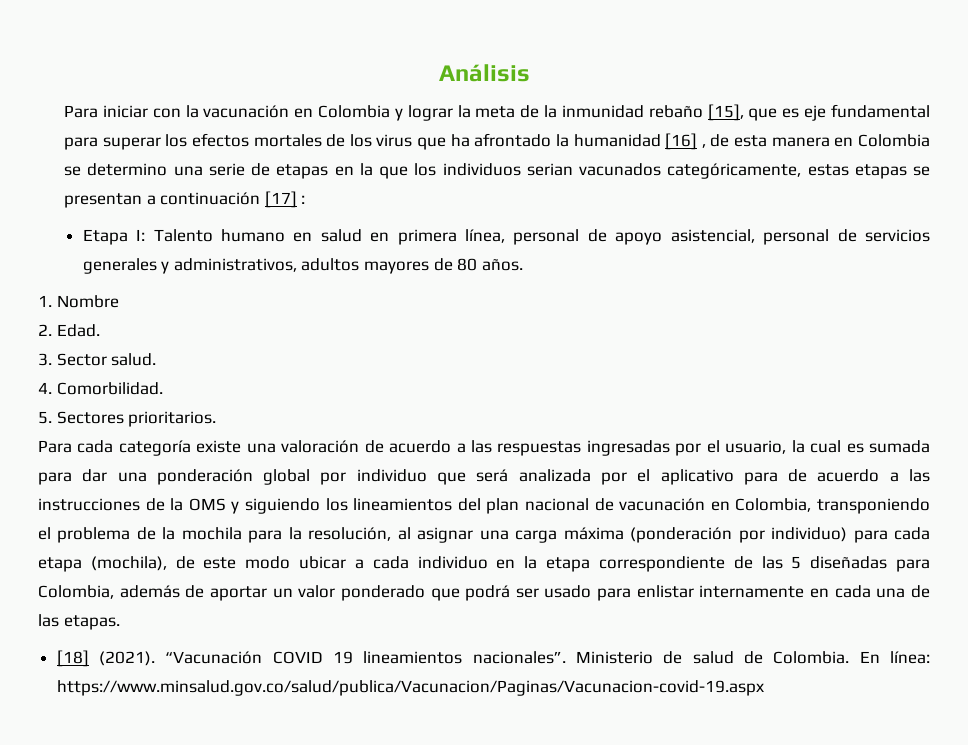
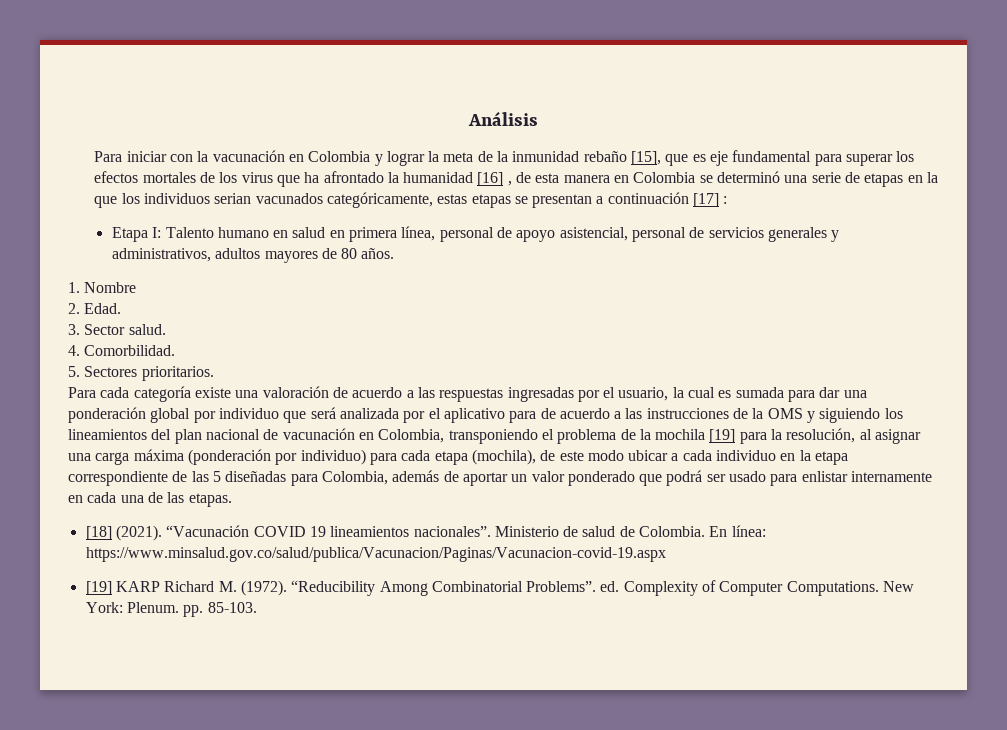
- Para iniciar con la vacunación en Colombia y lograr la meta de la inmunidad rebaño [15], que es eje fundamental para superar los efectos mortales de los virus que ha afrontado la humanidad [16] , de esta manera en Colombia se determino una serie de etapas en la que los individuos serian vacunados categóricamente, estas etapas se presentan a continuación [17] :
+ Para iniciar con la vacunación en Colombia y lograr la meta de la inmunidad rebaño [15], que es eje fundamental para superar los efectos mortales de los virus que ha afrontado la humanidad [16] , de esta manera en Colombia se determinó una serie de etapas en la que los individuos serian vacunados categóricamente, estas etapas se presentan a continuación [17] :
- Para cada categoría existe una valoración de acuerdo a las respuestas ingresadas por el usuario, la cual es sumada para dar una ponderación global por individuo que será analizada por el aplicativo para de acuerdo a las instrucciones de la OMS y siguiendo los lineamientos del plan nacional de vacunación en Colombia, transponiendo el problema de la mochila para la resolución, al asignar una carga máxima (ponderación por individuo) para cada etapa (mochila), de este modo ubicar a cada individuo en la etapa correspondiente de las 5 diseñadas para Colombia, además de aportar un valor ponderado que podrá ser usado para enlistar internamente en cada una de las etapas.
+ Para cada categoría existe una valoración de acuerdo a las respuestas ingresadas por el usuario, la cual es sumada para dar una ponderación global por individuo que será analizada por el aplicativo para de acuerdo a las instrucciones de la OMS y siguiendo los lineamientos del plan nacional de vacunación en Colombia, transponiendo el problema de la mochila [19] para la resolución, al asignar una carga máxima (ponderación por individuo) para cada etapa (mochila), de este modo ubicar a cada individuo en la etapa correspondiente de las 5 diseñadas para Colombia, además de aportar un valor ponderado que podrá ser usado para enlistar internamente en cada una de las etapas.
+ [19] KARP Richard M. (1972). “Reducibility Among Combinatorial Problems”. ed. Complexity of Computer Computations. New York: Plenum. pp. 85-103.

